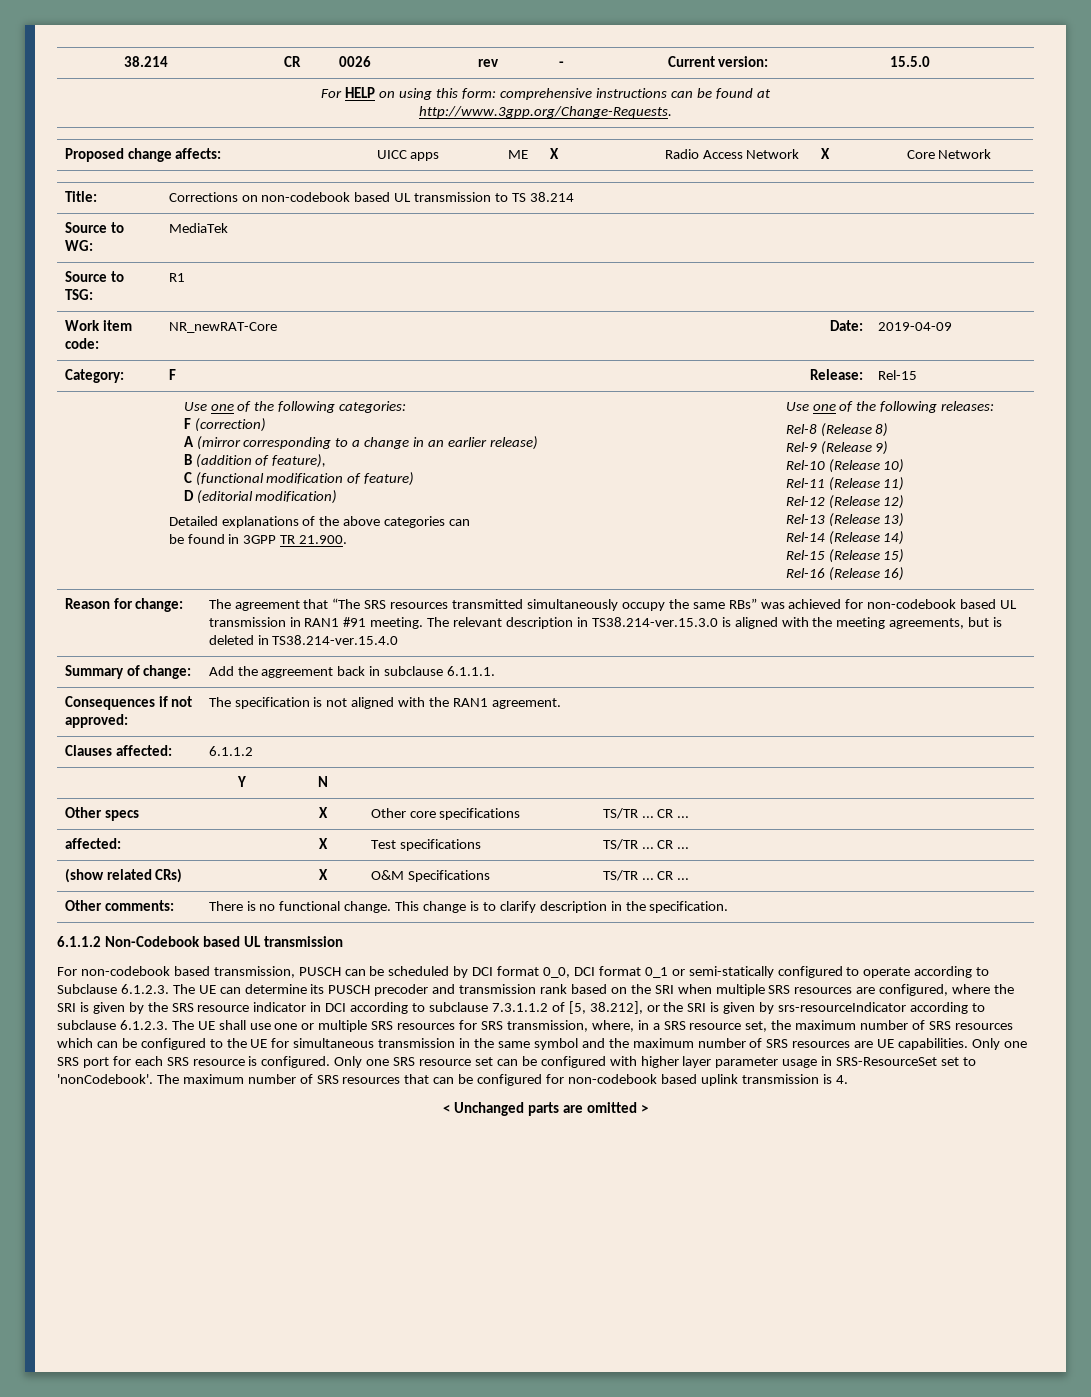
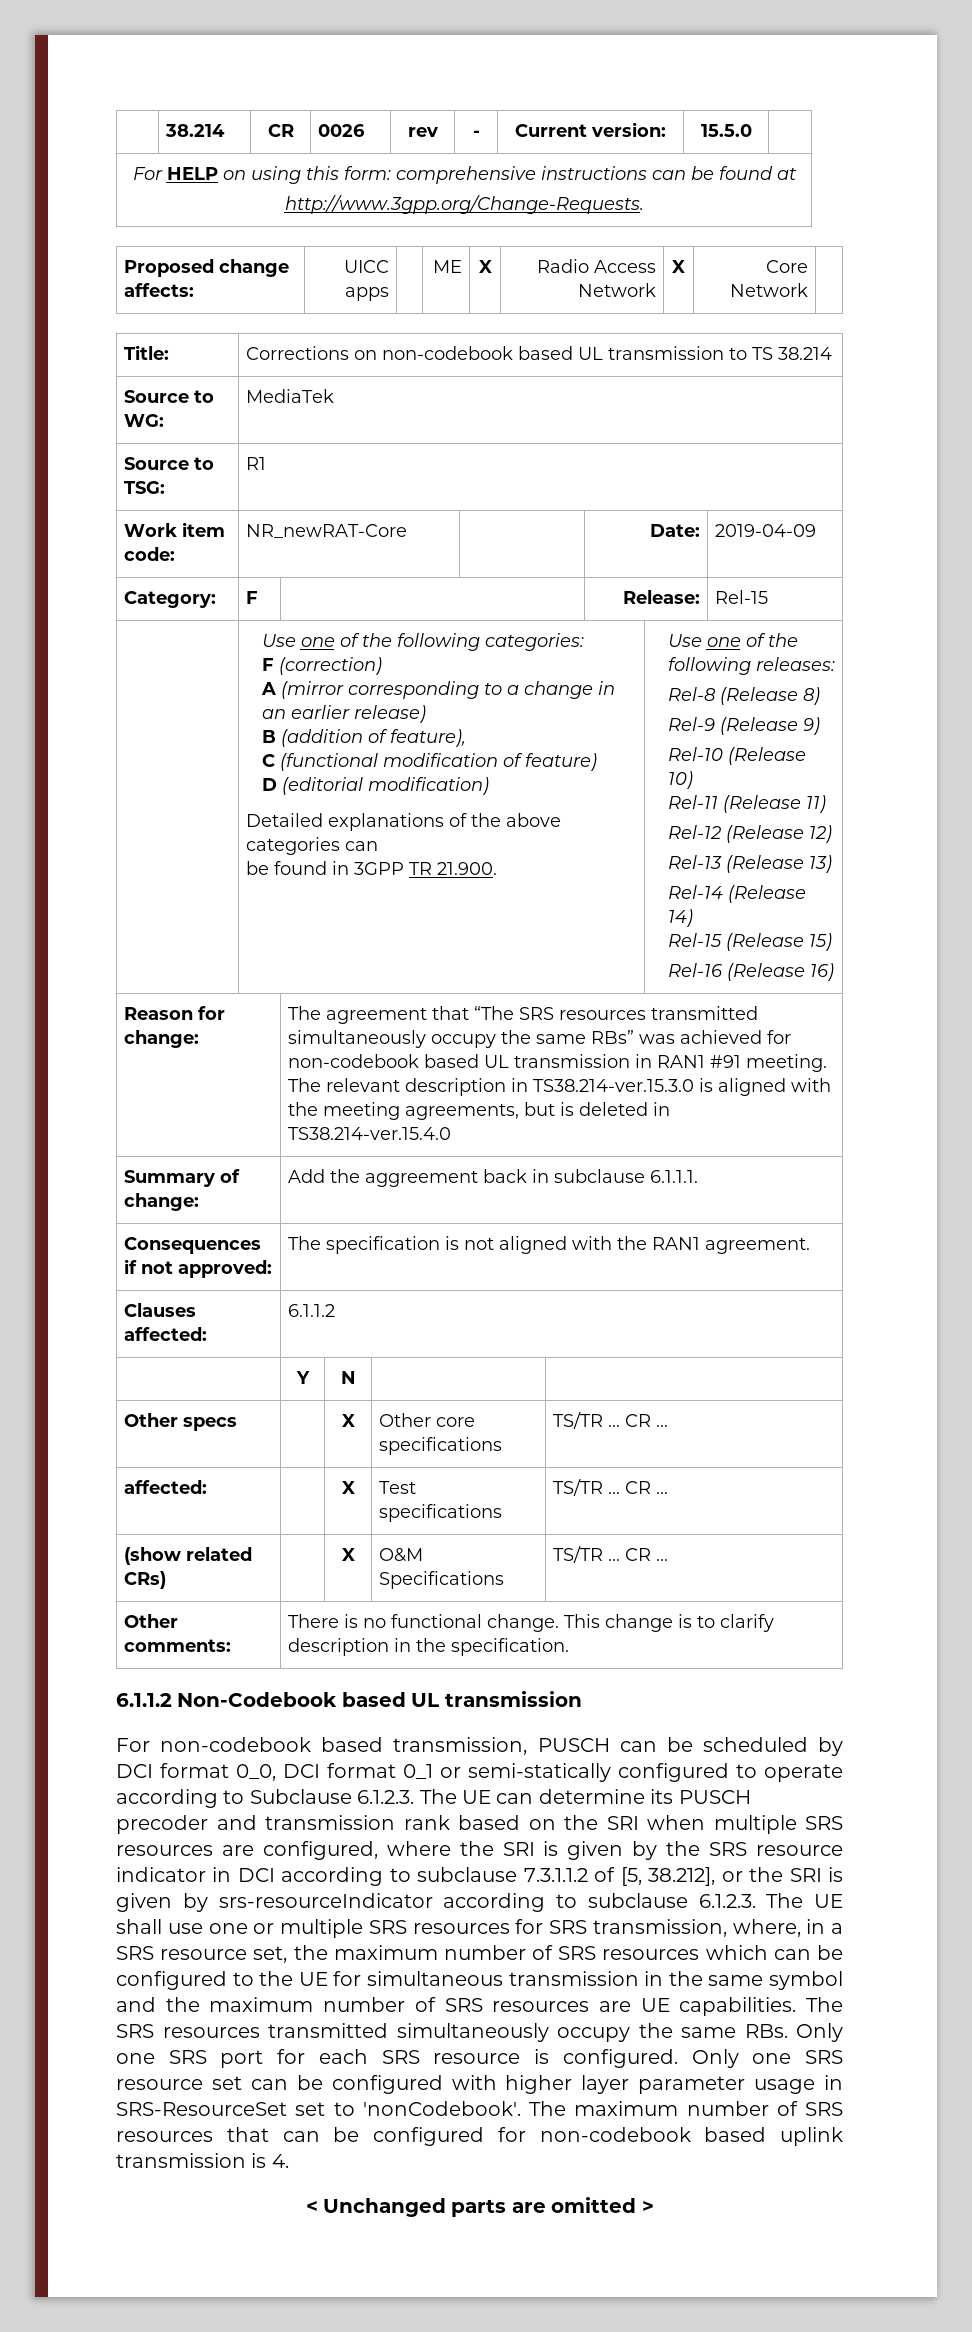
- Only one SRS port for each SRS resource is configured.
+ The SRS resources transmitted simultaneously occupy the same RBs. Only one SRS port for each SRS resource is configured.

